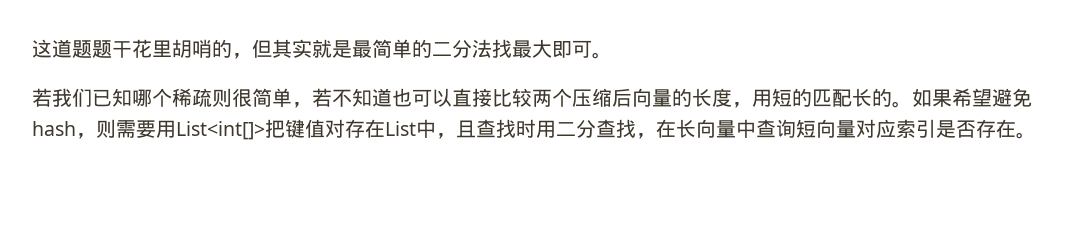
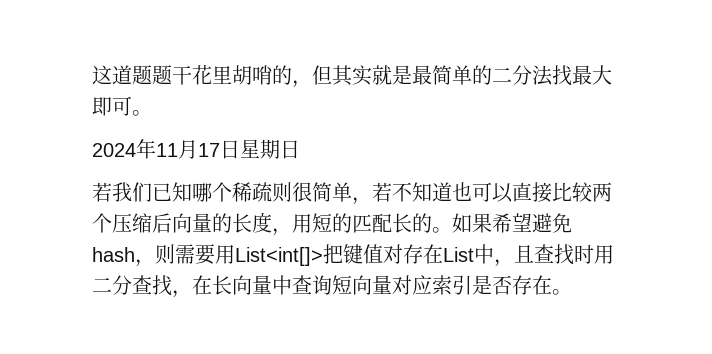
+ 2024年11月17日星期日

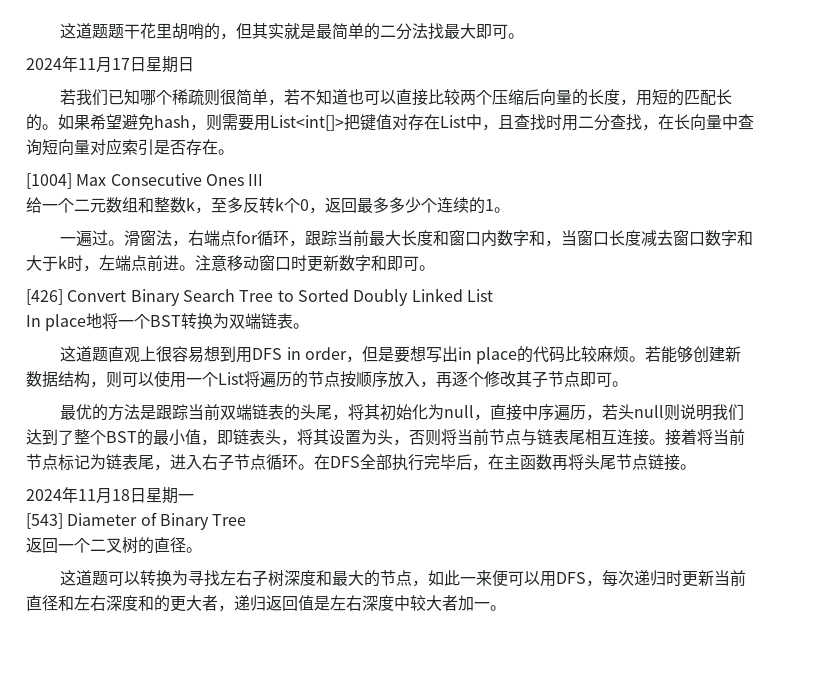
+ [1004] Max Consecutive Ones III
+ 给一个二元数组和整数k，至多反转k个0，返回最多多少个连续的1。
+ 一遍过。滑窗法，右端点for循环，跟踪当前最大长度和窗口内数字和，当窗口长度减去窗口数字和大于k时，左端点前进。注意移动窗口时更新数字和即可。
+ [426] Convert Binary Search Tree to Sorted Doubly Linked List
+ In place地将一个BST转换为双端链表。
+ 这道题直观上很容易想到用DFS in order，但是要想写出in place的代码比较麻烦。若能够创建新数据结构，则可以使用一个List将遍历的节点按顺序放入，再逐个修改其子节点即可。
+ 最优的方法是跟踪当前双端链表的头尾，将其初始化为null，直接中序遍历，若头null则说明我们达到了整个BST的最小值，即链表头，将其设置为头，否则将当前节点与链表尾相互连接。接着将当前节点标记为链表尾，进入右子节点循环。在DFS全部执行完毕后，在主函数再将头尾节点链接。
+ 2024年11月18日星期一
+ [543] Diameter of Binary Tree
+ 返回一个二叉树的直径。
+ 这道题可以转换为寻找左右子树深度和最大的节点，如此一来便可以用DFS，每次递归时更新当前直径和左右深度和的更大者，递归返回值是左右深度中较大者加一。

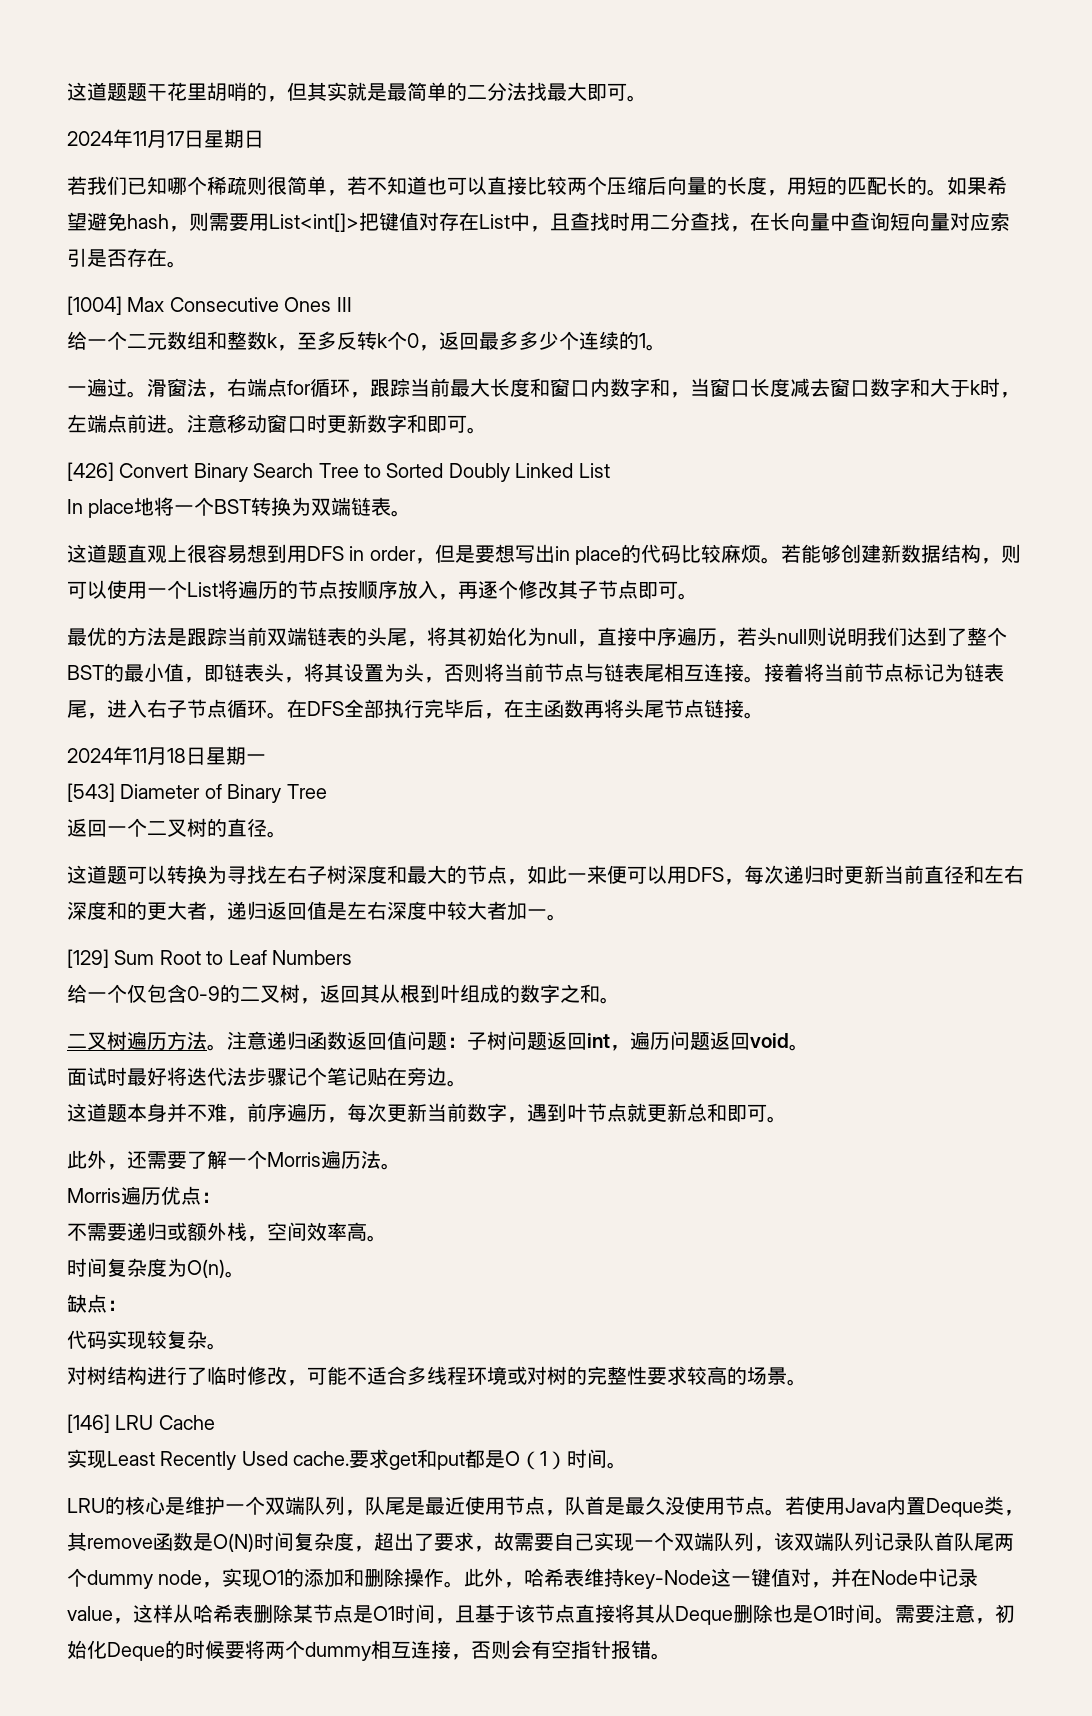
+ [129] Sum Root to Leaf Numbers
+ 给一个仅包含0-9的二叉树，返回其从根到叶组成的数字之和。
+ 二叉树遍历方法。注意递归函数返回值问题：子树问题返回int，遍历问题返回void。
+ 面试时最好将迭代法步骤记个笔记贴在旁边。
+ 这道题本身并不难，前序遍历，每次更新当前数字，遇到叶节点就更新总和即可。
+ 此外，还需要了解一个Morris遍历法。
+ Morris遍历优点：
+ 不需要递归或额外栈，空间效率高。
+ 时间复杂度为O(n)。
+ 缺点：
+ 代码实现较复杂。
+ 对树结构进行了临时修改，可能不适合多线程环境或对树的完整性要求较高的场景。
+ [146] LRU Cache
+ 实现Least Recently Used cache.要求get和put都是O（1）时间。
+ LRU的核心是维护一个双端队列，队尾是最近使用节点，队首是最久没使用节点。若使用Java内置Deque类，其remove函数是O(N)时间复杂度，超出了要求，故需要自己实现一个双端队列，该双端队列记录队首队尾两个dummy node，实现O1的添加和删除操作。此外，哈希表维持key-Node这一键值对，并在Node中记录value，这样从哈希表删除某节点是O1时间，且基于该节点直接将其从Deque删除也是O1时间。需要注意，初始化Deque的时候要将两个dummy相互连接，否则会有空指针报错。

